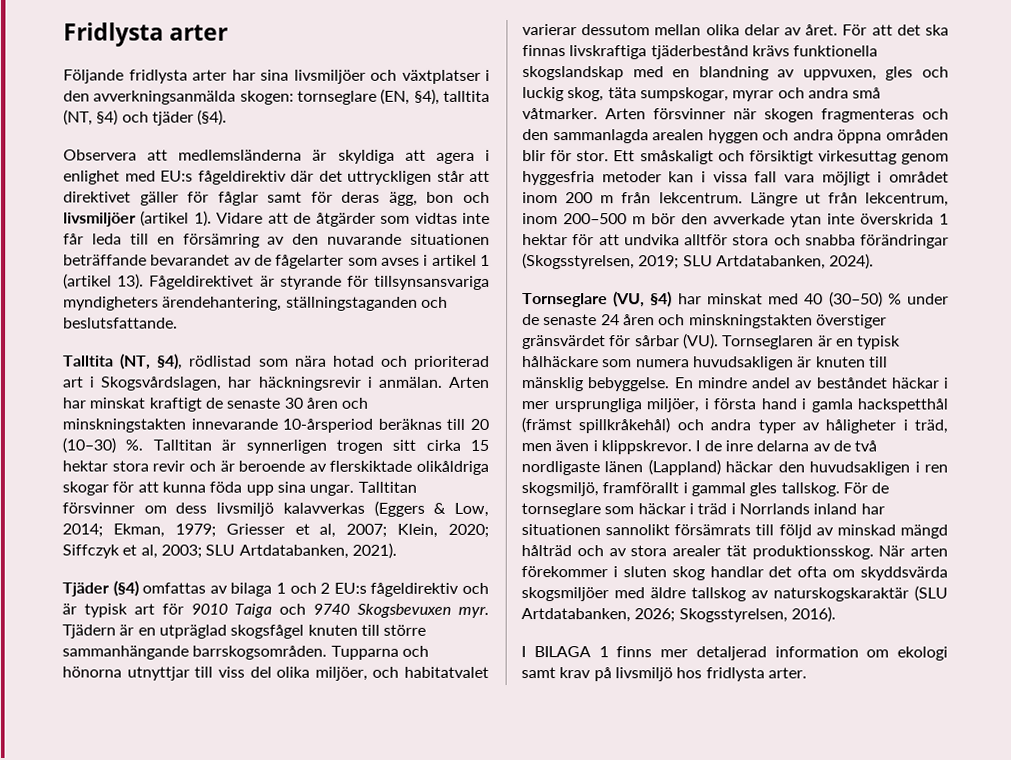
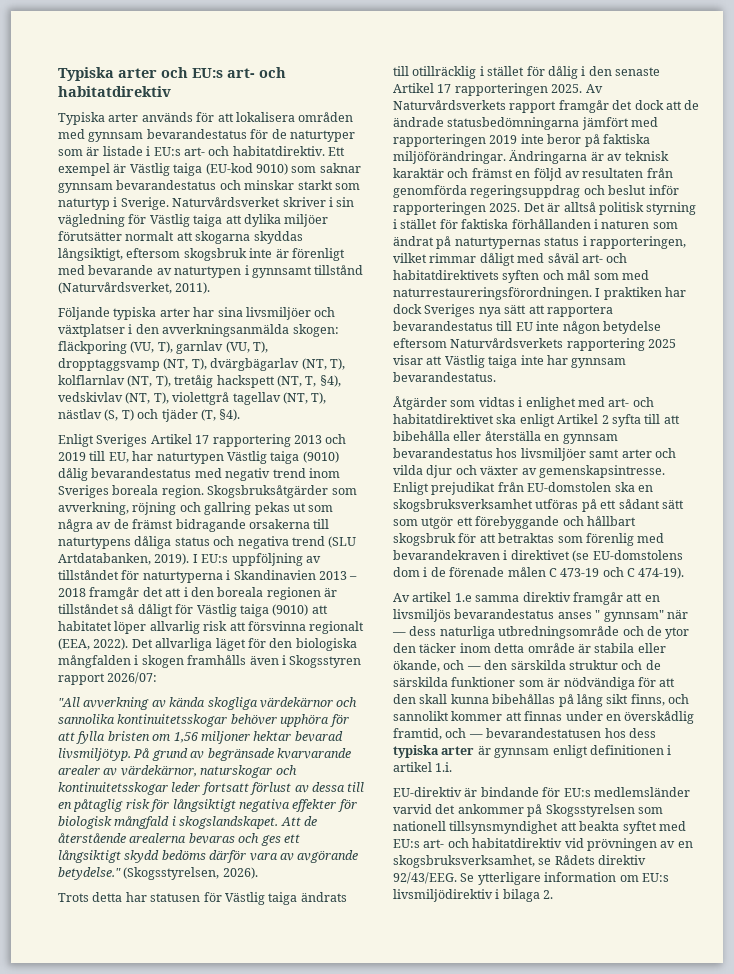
- Fridlysta arter
+ Typiska arter och EU:s art- och habitatdirektiv
+ Typiska arter används för att lokalisera områden med gynnsam bevarandestatus för de naturtyper som är listade i EU:s art- och habitatdirektiv. Ett exempel är Västlig taiga (EU-kod 9010) som saknar gynnsam bevarandestatus och minskar starkt som naturtyp i Sverige. Naturvårdsverket skriver i sin vägledning för Västlig taiga att dylika miljöer förutsätter normalt att skogarna skyddas långsiktigt, eftersom skogsbruk inte är förenligt med bevarande av naturtypen i gynnsamt tillstånd (Naturvårdsverket, 2011).
- Följande fridlysta arter har sina livsmiljöer och växtplatser i den avverkningsanmälda skogen: tornseglare (EN, §4), talltita (NT, §4) och tjäder (§4).
- Observera att medlemsländerna är skyldiga att agera i enlighet med EU:s fågeldirektiv där det uttryckligen står att direktivet gäller för fåglar samt för deras ägg, bon och livsmiljöer (artikel 1). Vidare att de åtgärder som vidtas inte får leda till en försämring av den nuvarande situationen beträffande bevarandet av de fågelarter som avses i artikel 1 (artikel 13). Fågeldirektivet är styrande för tillsynsansvariga myndigheters ärendehantering, ställningstaganden och beslutsfattande.
- Talltita (NT, §4), rödlistad som nära hotad och prioriterad art i Skogsvårdslagen, har häckningsrevir i anmälan. Arten har minskat kraftigt de senaste 30 åren och minskningstakten innevarande 10-årsperiod beräknas till 20 (10–30) %. Talltitan är synnerligen trogen sitt cirka 15 hektar stora revir och är beroende av flerskiktade olikåldriga skogar för att kunna föda upp sina ungar. Talltitan försvinner om dess livsmiljö kalavverkas (Eggers & Low, 2014; Ekman, 1979; Griesser et al, 2007; Klein, 2020; Siffczyk et al, 2003; SLU Artdatabanken, 2021).
- Tjäder (§4) omfattas av bilaga 1 och 2 EU:s fågeldirektiv och är typisk art för 9010 Taiga och 9740 Skogsbevuxen myr. Tjädern är en utpräglad skogsfågel knuten till större sammanhängande barrskogsområden. Tupparna och hönorna utnyttjar till viss del olika miljöer, och habitatvalet varierar dessutom mellan olika delar av året. För att det ska finnas livskraftiga tjäderbestånd krävs funktionella skogslandskap med en blandning av uppvuxen, gles och luckig skog, täta sumpskogar, myrar och andra små våtmarker. Arten försvinner när skogen fragmenteras och den sammanlagda arealen hyggen och andra öppna områden blir för stor. Ett småskaligt och försiktigt virkesuttag genom hyggesfria metoder kan i vissa fall vara möjligt i området inom 200 m från lekcentrum. Längre ut från lekcentrum, inom 200–500 m bör den avverkade ytan inte överskrida 1 hektar för att undvika alltför stora och snabba förändringar (Skogsstyrelsen, 2019; SLU Artdatabanken, 2024).
- Tornseglare (VU, §4) har minskat med 40 (30–50) % under de senaste 24 åren och minskningstakten överstiger gränsvärdet för sårbar (VU). Tornseglaren är en typisk hålhäckare som numera huvudsakligen är knuten till mänsklig bebyggelse. En mindre andel av beståndet häckar i mer ursprungliga miljöer, i första hand i gamla hackspetthål (främst spillkråkehål) och andra typer av håligheter i träd, men även i klippskrevor. I de inre delarna av de två nordligaste länen (Lappland) häckar den huvudsakligen i ren skogsmiljö, framförallt i gammal gles tallskog. För de tornseglare som häckar i träd i Norrlands inland har situationen sannolikt försämrats till följd av minskad mängd hålträd och av stora arealer tät produktionsskog. När arten förekommer i sluten skog handlar det ofta om skyddsvärda skogsmiljöer med äldre tallskog av naturskogskaraktär (SLU Artdatabanken, 2026; Skogsstyrelsen, 2016).
- I BILAGA 1 finns mer detaljerad information om ekologi samt krav på livsmiljö hos fridlysta arter.
+ Följande typiska arter har sina livsmiljöer och växtplatser i den avverkningsanmälda skogen: fläckporing (VU, T), garnlav (VU, T), dropptaggsvamp (NT, T), dvärgbägarlav (NT, T), kolflarnlav (NT, T), tretåig hackspett (NT, T, §4), vedskivlav (NT, T), violettgrå tagellav (NT, T), nästlav (S, T) och tjäder (T, §4).
+ Enligt Sveriges Artikel 17 rapportering 2013 och 2019 till EU, har naturtypen Västlig taiga (9010) dålig bevarandestatus med negativ trend inom Sveriges boreala region. Skogsbruksåtgärder som avverkning, röjning och gallring pekas ut som några av de främst bidragande orsakerna till naturtypens dåliga status och negativa trend (SLU Artdatabanken, 2019). I EU:s uppföljning av tillståndet för naturtyperna i Skandinavien 2013 – 2018 framgår det att i den boreala regionen är tillståndet så dåligt för Västlig taiga (9010) att habitatet löper allvarlig risk att försvinna regionalt (EEA, 2022). Det allvarliga läget för den biologiska mångfalden i skogen framhålls även i Skogsstyren rapport 2026/07:
+ "All avverkning av kända skogliga värdekärnor och sannolika kontinuitetsskogar behöver upphöra för att fylla bristen om 1,56 miljoner hektar bevarad livsmiljötyp. På grund av begränsade kvarvarande arealer av värdekärnor, naturskogar och kontinuitetsskogar leder fortsatt förlust av dessa till en påtaglig risk för långsiktigt negativa effekter för biologisk mångfald i skogslandskapet. Att de återstående arealerna bevaras och ges ett långsiktigt skydd bedöms därför vara av avgörande betydelse." (Skogsstyrelsen, 2026).
+ Trots detta har statusen för Västlig taiga ändrats till otillräcklig i stället för dålig i den senaste Artikel 17 rapporteringen 2025. Av Naturvårdsverkets rapport framgår det dock att de ändrade statusbedömningarna jämfört med rapporteringen 2019 inte beror på faktiska miljöförändringar. Ändringarna är av teknisk karaktär och främst en följd av resultaten från genomförda regeringsuppdrag och beslut inför rapporteringen 2025. Det är alltså politisk styrning i stället för faktiska förhållanden i naturen som ändrat på naturtypernas status i rapporteringen, vilket rimmar dåligt med såväl art- och habitatdirektivets syften och mål som med naturrestaureringsförordningen. I praktiken har dock Sveriges nya sätt att rapportera bevarandestatus till EU inte någon betydelse eftersom Naturvårdsverkets rapportering 2025 visar att Västlig taiga inte har gynnsam bevarandestatus.
+ Åtgärder som vidtas i enlighet med art- och habitatdirektivet ska enligt Artikel 2 syfta till att bibehålla eller återställa en gynnsam bevarandestatus hos livsmiljöer samt arter och vilda djur och växter av gemenskapsintresse. Enligt prejudikat från EU-domstolen ska en skogsbruksverksamhet utföras på ett sådant sätt som utgör ett förebyggande och hållbart skogsbruk för att betraktas som förenlig med bevarandekraven i direktivet (se EU-domstolens dom i de förenade målen C 473-19 och C 474-19).
+ Av artikel 1.e samma direktiv framgår att en livsmiljös bevarandestatus anses " gynnsam" när — dess naturliga utbredningsområde och de ytor den täcker inom detta område är stabila eller ökande, och — den särskilda struktur och de särskilda funktioner som är nödvändiga för att den skall kunna bibehållas på lång sikt finns, och sannolikt kommer att finnas under en överskådlig framtid, och — bevarandestatusen hos dess typiska arter är gynnsam enligt definitionen i artikel 1.i.
+ EU-direktiv är bindande för EU:s medlemsländer varvid det ankommer på Skogsstyrelsen som nationell tillsynsmyndighet att beakta syftet med EU:s art- och habitatdirektiv vid prövningen av en skogsbruksverksamhet, se Rådets direktiv 92/43/EEG. Se ytterligare information om EU:s livsmiljödirektiv i bilaga 2.

